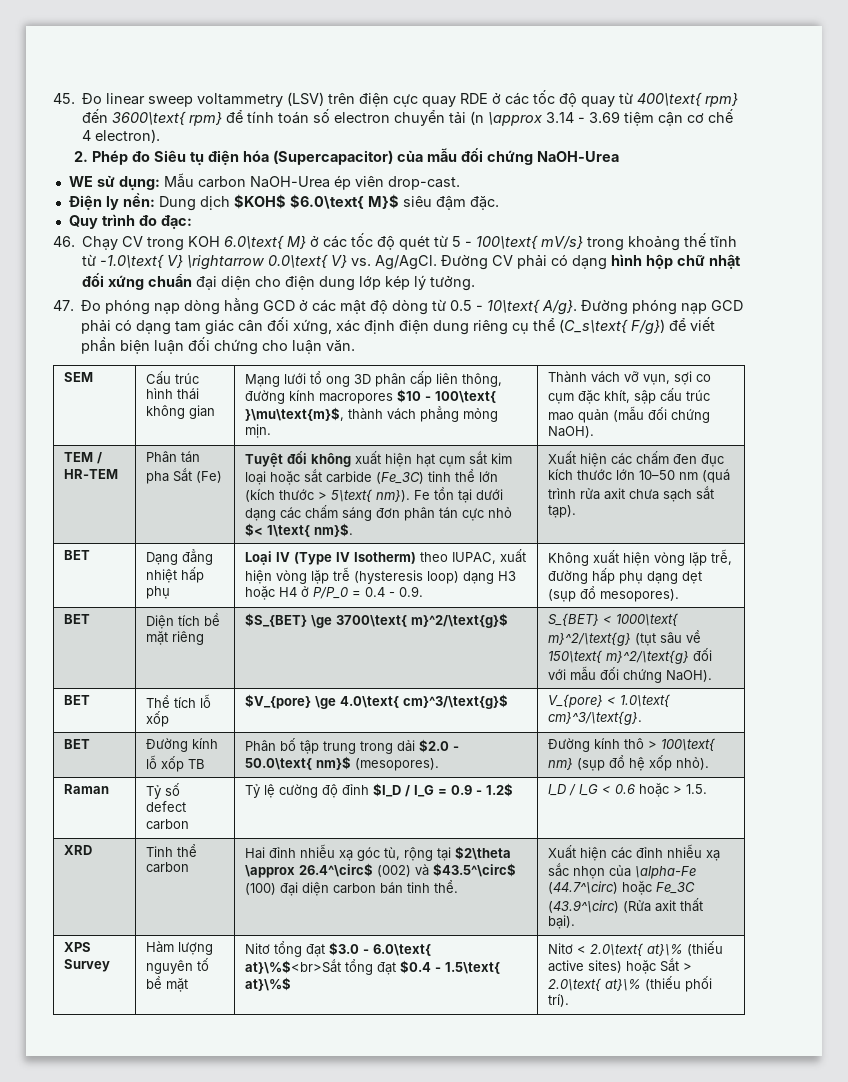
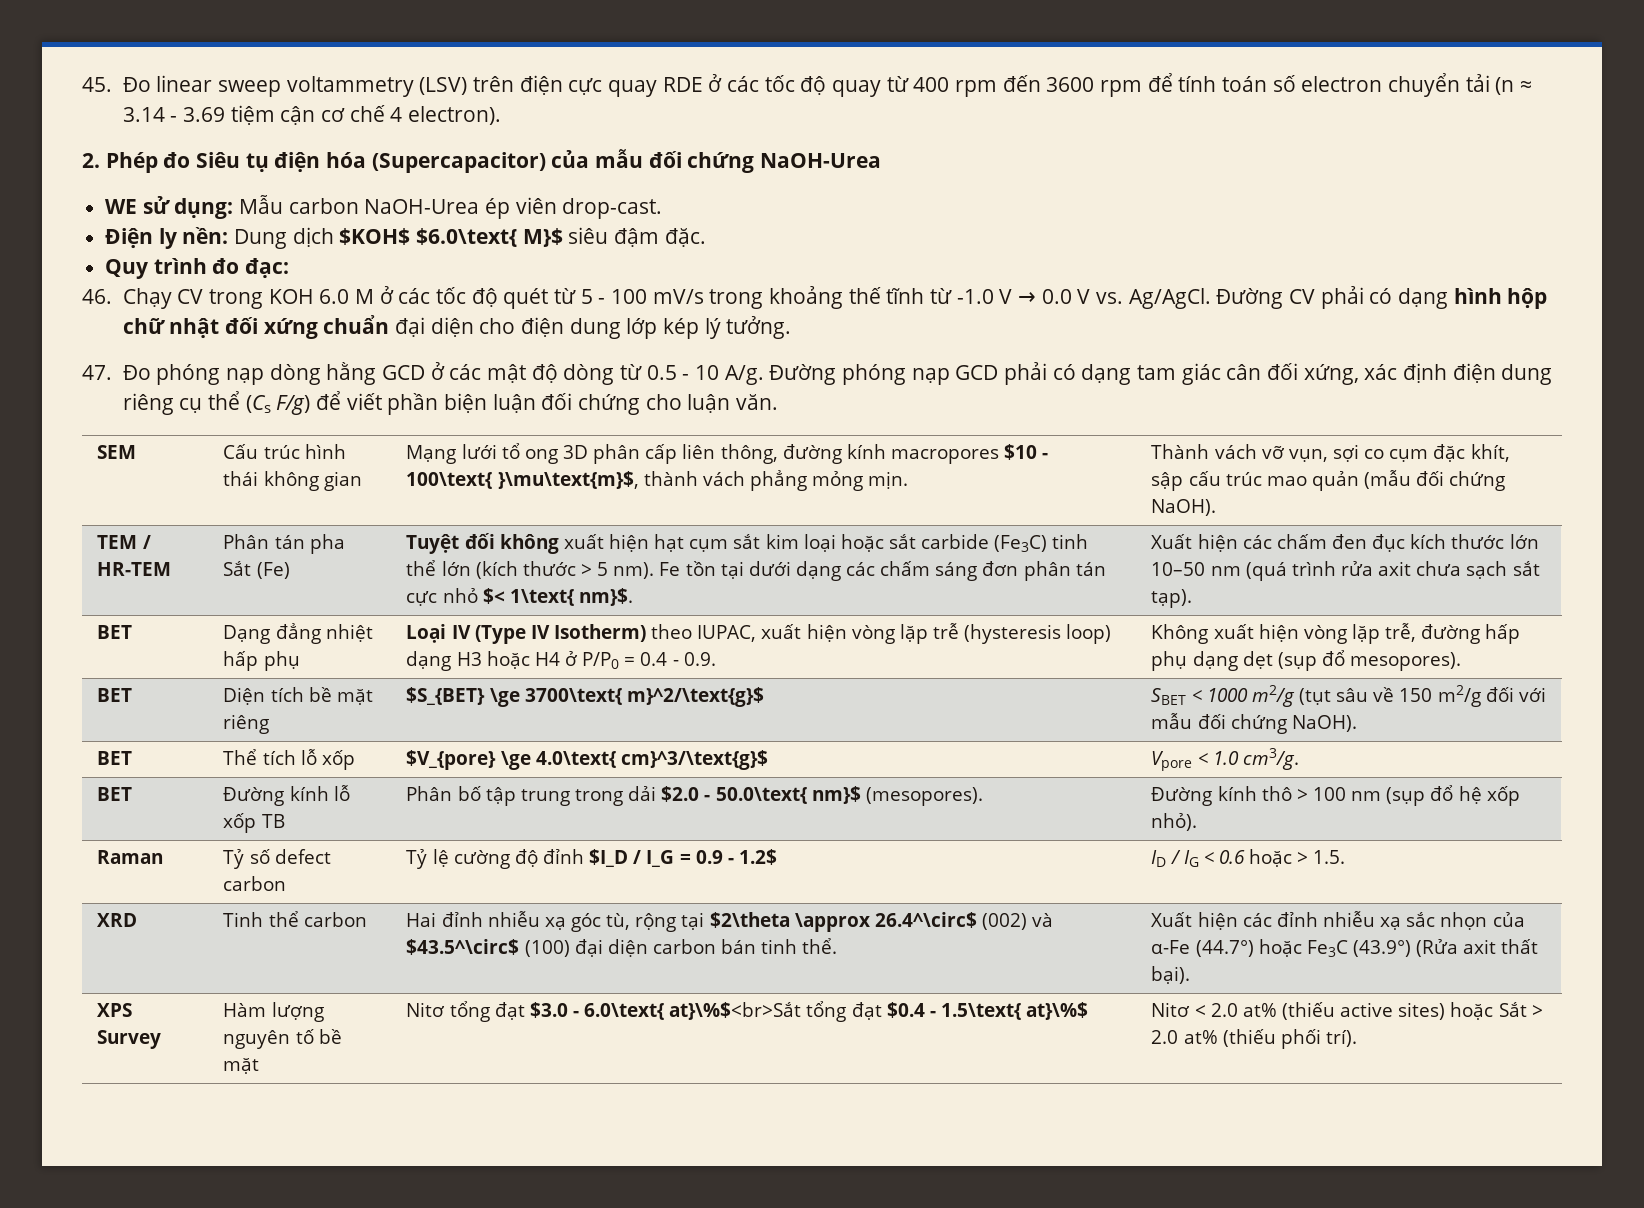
- 45. Đo linear sweep voltammetry (LSV) trên điện cực quay RDE ở các tốc độ quay từ 400\text{ rpm} đến 3600\text{ rpm} để tính toán số electron chuyển tải (n \approx 3.14 - 3.69 tiệm cận cơ chế 4 electron).
+ 45. Đo linear sweep voltammetry (LSV) trên điện cực quay RDE ở các tốc độ quay từ 400 rpm đến 3600 rpm để tính toán số electron chuyển tải (n ≈ 3.14 - 3.69 tiệm cận cơ chế 4 electron).
- 46. Chạy CV trong KOH 6.0\text{ M} ở các tốc độ quét từ 5 - 100\text{ mV/s} trong khoảng thế tĩnh từ -1.0\text{ V} \rightarrow 0.0\text{ V} vs. Ag/AgCl.
+ 46. Chạy CV trong KOH 6.0 M ở các tốc độ quét từ 5 - 100 mV/s trong khoảng thế tĩnh từ -1.0 V → 0.0 V vs. Ag/AgCl.
- 47. Đo phóng nạp dòng hằng GCD ở các mật độ dòng từ 0.5 - 10\text{ A/g}. Đường phóng nạp GCD phải có dạng tam giác cân đối xứng, xác định điện dung riêng cụ thể (C_s\text{ F/g}) để viết phần biện luận đối chứng cho luận văn.
+ 47. Đo phóng nạp dòng hằng GCD ở các mật độ dòng từ 0.5 - 10 A/g. Đường phóng nạp GCD phải có dạng tam giác cân đối xứng, xác định điện dung riêng cụ thể (Cs F/g) để viết phần biện luận đối chứng cho luận văn.
- Tuyệt đối không xuất hiện hạt cụm sắt kim loại hoặc sắt carbide (Fe_3C) tinh thể lớn (kích thước > 5\text{ nm}).
+ Tuyệt đối không xuất hiện hạt cụm sắt kim loại hoặc sắt carbide (Fe3C) tinh thể lớn (kích thước > 5 nm).
- Loại IV (Type IV Isotherm) theo IUPAC, xuất hiện vòng lặp trễ (hysteresis loop) dạng H3 hoặc H4 ở P/P_0 = 0.4 - 0.9.
+ Loại IV (Type IV Isotherm) theo IUPAC, xuất hiện vòng lặp trễ (hysteresis loop) dạng H3 hoặc H4 ở P/P0 = 0.4 - 0.9.
- BET | Diện tích bề mặt riêng | $S_{BET} \ge 3700\text{ m}^2/\text{g}$ | S_{BET} < 1000\text{ m}^2/\text{g} (tụt sâu về 150\text{ m}^2/\text{g} đối với mẫu đối chứng NaOH).
+ BET | Diện tích bề mặt riêng | $S_{BET} \ge 3700\text{ m}^2/\text{g}$ | SBET < 1000 m2/g (tụt sâu về 150 m2/g đối với mẫu đối chứng NaOH).
- BET | Thể tích lỗ xốp | $V_{pore} \ge 4.0\text{ cm}^3/\text{g}$ | V_{pore} < 1.0\text{ cm}^3/\text{g}.
+ BET | Thể tích lỗ xốp | $V_{pore} \ge 4.0\text{ cm}^3/\text{g}$ | Vpore < 1.0 cm3/g.
- BET | Đường kính lỗ xốp TB | Phân bố tập trung trong dải $2.0 - 50.0\text{ nm}$ (mesopores). | Đường kính thô > 100\text{ nm} (sụp đổ hệ xốp nhỏ).
+ BET | Đường kính lỗ xốp TB | Phân bố tập trung trong dải $2.0 - 50.0\text{ nm}$ (mesopores). | Đường kính thô > 100 nm (sụp đổ hệ xốp nhỏ).
- Raman | Tỷ số defect carbon | Tỷ lệ cường độ đỉnh $I_D / I_G = 0.9 - 1.2$ | I_D / I_G < 0.6 hoặc > 1.5.
+ Raman | Tỷ số defect carbon | Tỷ lệ cường độ đỉnh $I_D / I_G = 0.9 - 1.2$ | ID / IG < 0.6 hoặc > 1.5.
- Xuất hiện các đỉnh nhiễu xạ sắc nhọn của \alpha-Fe (44.7^\circ) hoặc Fe_3C (43.9^\circ) (Rửa axit thất bại).
+ Xuất hiện các đỉnh nhiễu xạ sắc nhọn của α-Fe (44.7°) hoặc Fe3C (43.9°) (Rửa axit thất bại).
- XPS Survey | Hàm lượng nguyên tố bề mặt | Nitơ tổng đạt $3.0 - 6.0\text{ at}\%$<br>Sắt tổng đạt $0.4 - 1.5\text{ at}\%$ | Nitơ < 2.0\text{ at}\% (thiếu active sites) hoặc Sắt > 2.0\text{ at}\% (thiếu phối trí).
+ XPS Survey | Hàm lượng nguyên tố bề mặt | Nitơ tổng đạt $3.0 - 6.0\text{ at}\%$<br>Sắt tổng đạt $0.4 - 1.5\text{ at}\%$ | Nitơ < 2.0 at% (thiếu active sites) hoặc Sắt > 2.0 at% (thiếu phối trí).

